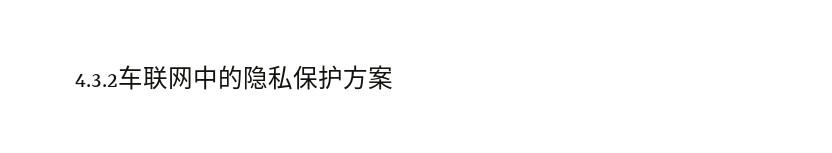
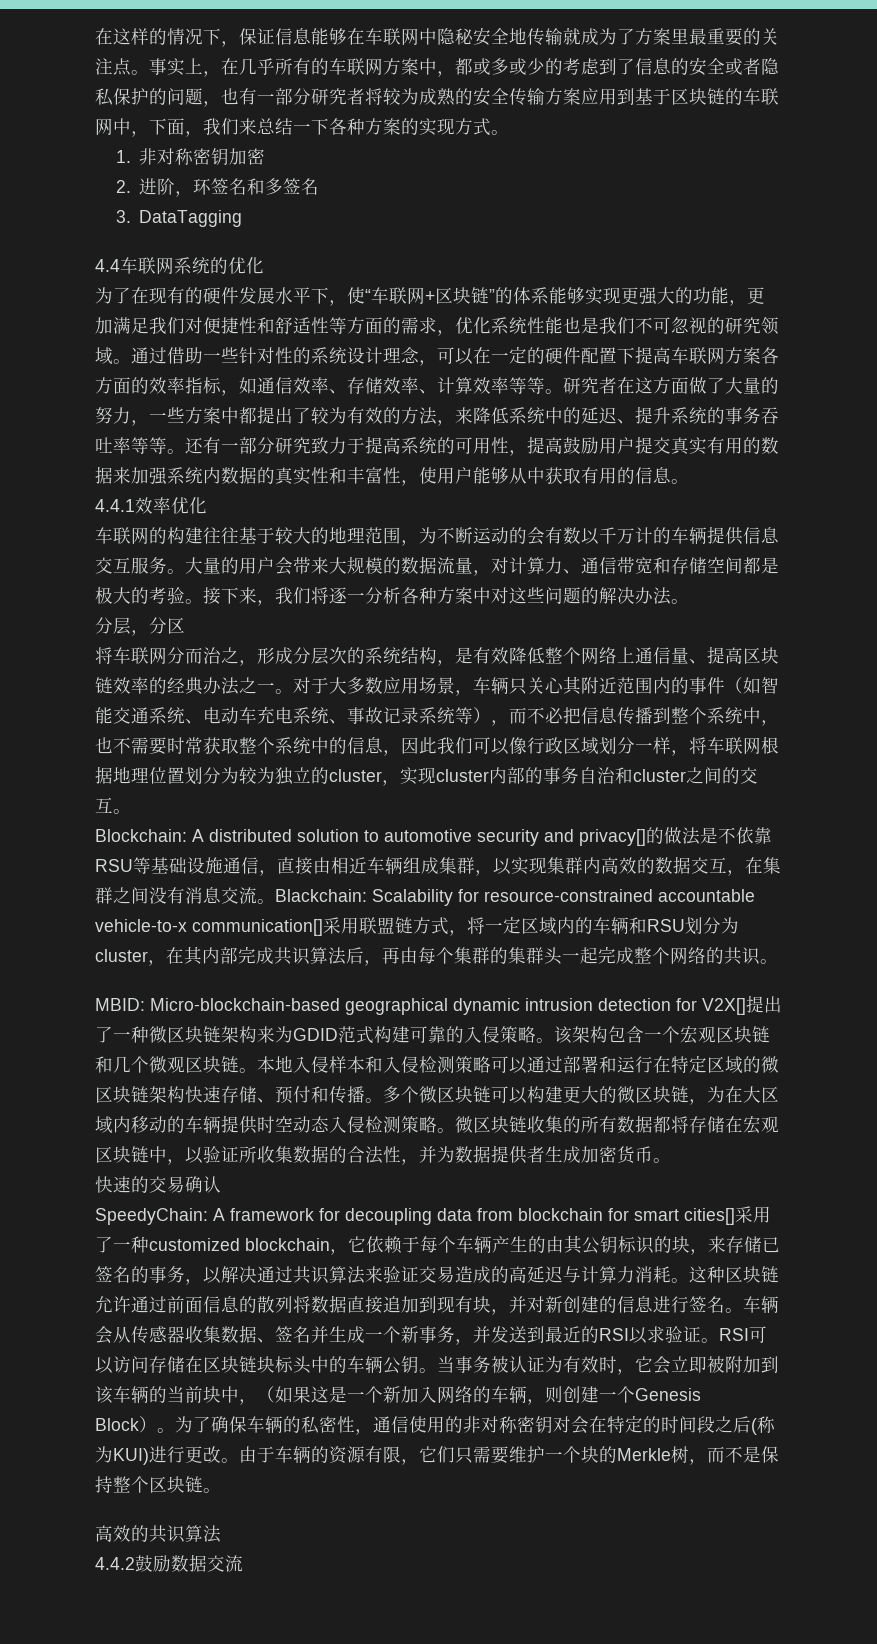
- 4.3.2车联网中的隐私保护方案
+ 在这样的情况下，保证信息能够在车联网中隐秘安全地传输就成为了方案里最重要的关注点。事实上，在几乎所有的车联网方案中，都或多或少的考虑到了信息的安全或者隐私保护的问题，也有一部分研究者将较为成熟的安全传输方案应用到基于区块链的车联网中，下面，我们来总结一下各种方案的实现方式。
+ 1.非对称密钥加密
+ 2.进阶，环签名和多签名
+ 3. DataTagging
+ 4.4车联网系统的优化
+ 为了在现有的硬件发展水平下，使“车联网+区块链”的体系能够实现更强大的功能，更加满足我们对便捷性和舒适性等方面的需求，优化系统性能也是我们不可忽视的研究领域。通过借助一些针对性的系统设计理念，可以在一定的硬件配置下提高车联网方案各方面的效率指标，如通信效率、存储效率、计算效率等等。研究者在这方面做了大量的努力，一些方案中都提出了较为有效的方法，来降低系统中的延迟、提升系统的事务吞吐率等等。还有一部分研究致力于提高系统的可用性，提高鼓励用户提交真实有用的数据来加强系统内数据的真实性和丰富性，使用户能够从中获取有用的信息。
+ 4.4.1效率优化
+ 车联网的构建往往基于较大的地理范围，为不断运动的会有数以千万计的车辆提供信息交互服务。大量的用户会带来大规模的数据流量，对计算力、通信带宽和存储空间都是极大的考验。接下来，我们将逐一分析各种方案中对这些问题的解决办法。
+ 分层，分区
+ 将车联网分而治之，形成分层次的系统结构，是有效降低整个网络上通信量、提高区块链效率的经典办法之一。对于大多数应用场景，车辆只关心其附近范围内的事件（如智能交通系统、电动车充电系统、事故记录系统等），而不必把信息传播到整个系统中，也不需要时常获取整个系统中的信息，因此我们可以像行政区域划分一样，将车联网根据地理位置划分为较为独立的cluster，实现cluster内部的事务自治和cluster之间的交互。
+ Blockchain: A distributed solution to automotive security and privacy[]的做法是不依靠RSU等基础设施通信，直接由相近车辆组成集群，以实现集群内高效的数据交互，在集群之间没有消息交流。Blackchain: Scalability for resource-constrained accountable vehicle-to-x communication[]采用联盟链方式，将一定区域内的车辆和RSU划分为cluster，在其内部完成共识算法后，再由每个集群的集群头一起完成整个网络的共识。
+ MBID: Micro-blockchain-based geographical dynamic intrusion detection for V2X[]提出了一种微区块链架构来为GDID范式构建可靠的入侵策略。该架构包含一个宏观区块链和几个微观区块链。本地入侵样本和入侵检测策略可以通过部署和运行在特定区域的微区块链架构快速存储、预付和传播。多个微区块链可以构建更大的微区块链，为在大区域内移动的车辆提供时空动态入侵检测策略。微区块链收集的所有数据都将存储在宏观区块链中，以验证所收集数据的合法性，并为数据提供者生成加密货币。
+ 快速的交易确认
+ SpeedyChain: A framework for decoupling data from blockchain for smart cities[]采用了一种customized blockchain，它依赖于每个车辆产生的由其公钥标识的块，来存储已签名的事务，以解决通过共识算法来验证交易造成的高延迟与计算力消耗。这种区块链允许通过前面信息的散列将数据直接追加到现有块，并对新创建的信息进行签名。车辆会从传感器收集数据、签名并生成一个新事务，并发送到最近的RSI以求验证。RSI可以访问存储在区块链块标头中的车辆公钥。当事务被认证为有效时，它会立即被附加到该车辆的当前块中，（如果这是一个新加入网络的车辆，则创建一个Genesis Block）。为了确保车辆的私密性，通信使用的非对称密钥对会在特定的时间段之后(称为KUI)进行更改。由于车辆的资源有限，它们只需要维护一个块的Merkle树，而不是保持整个区块链。
+ 高效的共识算法
+ 4.4.2鼓励数据交流

